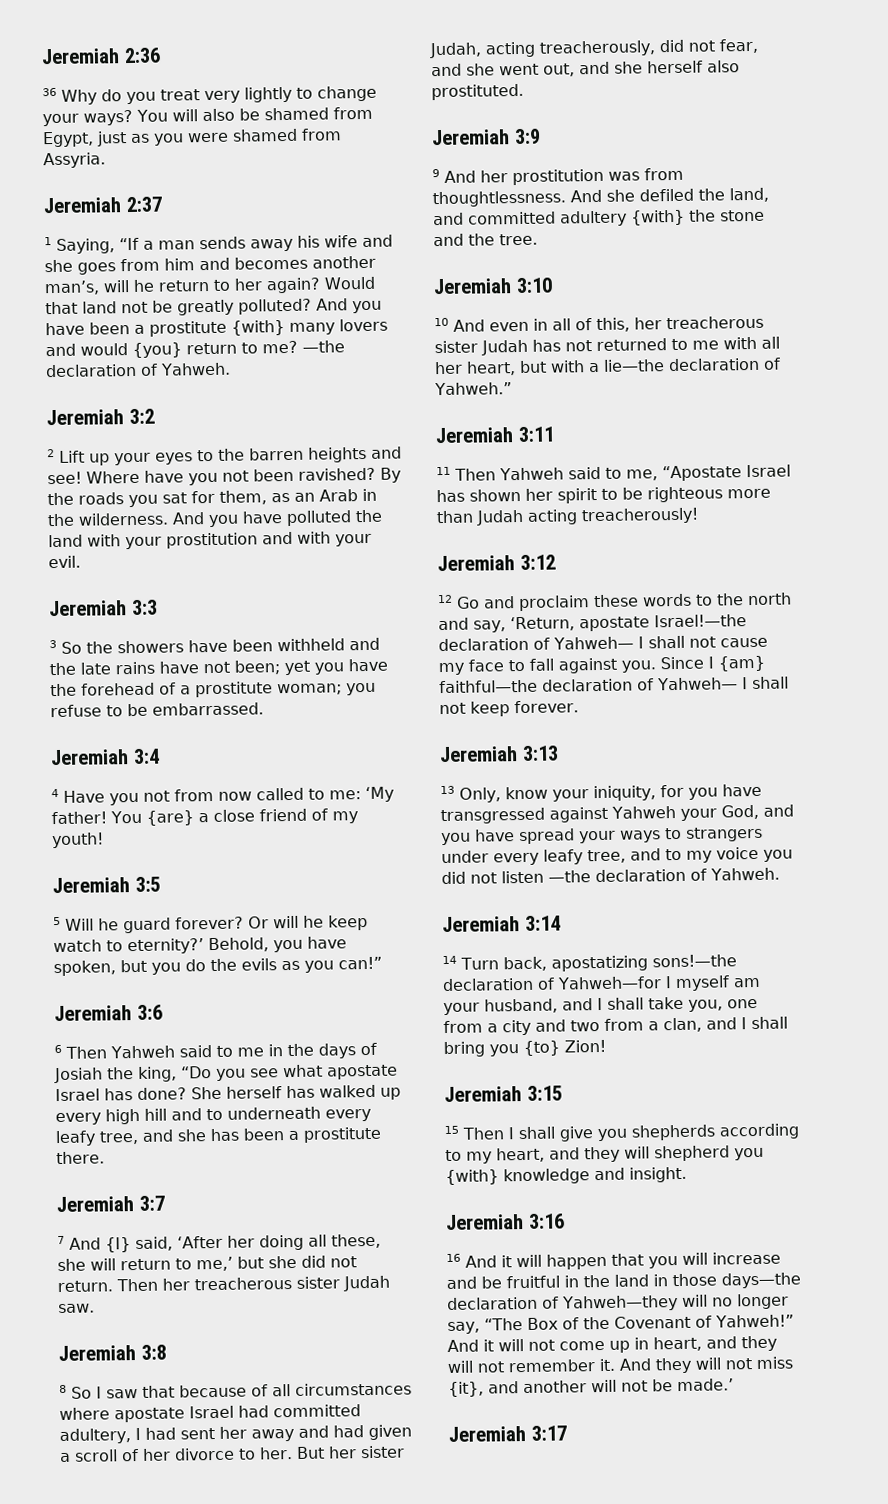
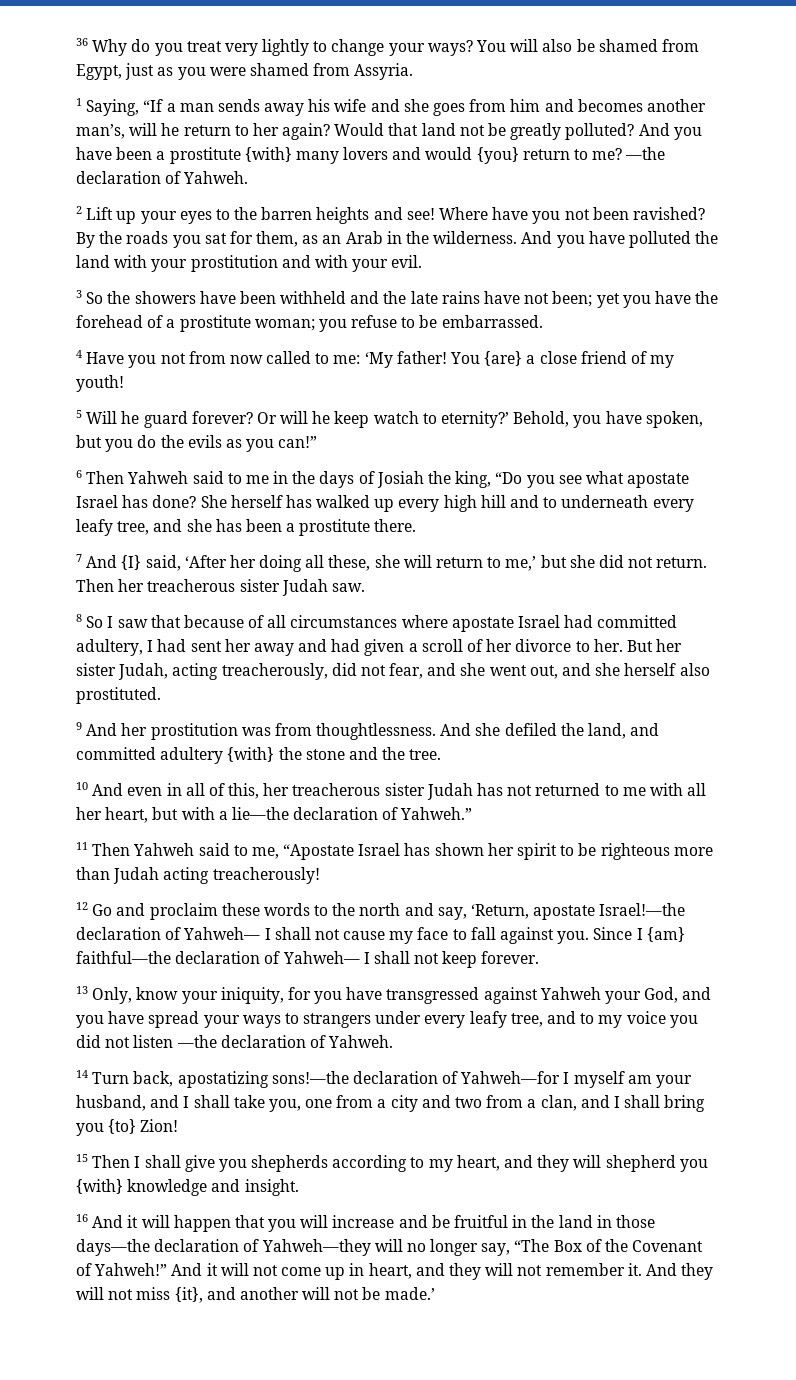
- Jeremiah 2:36
- Jeremiah 2:37
- Jeremiah 3:2
- Jeremiah 3:3
- Jeremiah 3:4
- Jeremiah 3:5
- Jeremiah 3:6
- Jeremiah 3:7
- Jeremiah 3:8
- Jeremiah 3:9
- Jeremiah 3:10
- Jeremiah 3:11
- Jeremiah 3:12
- Jeremiah 3:13
- Jeremiah 3:14
- Jeremiah 3:15
- Jeremiah 3:16
- Jeremiah 3:17

